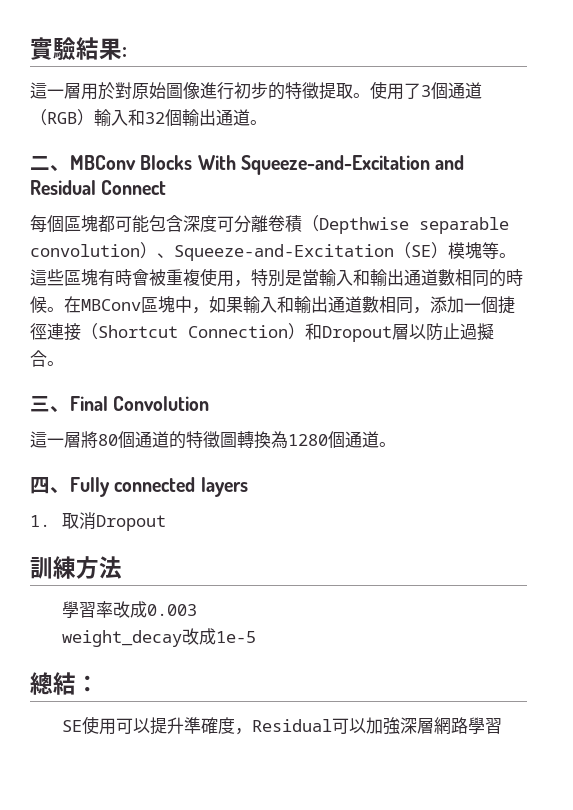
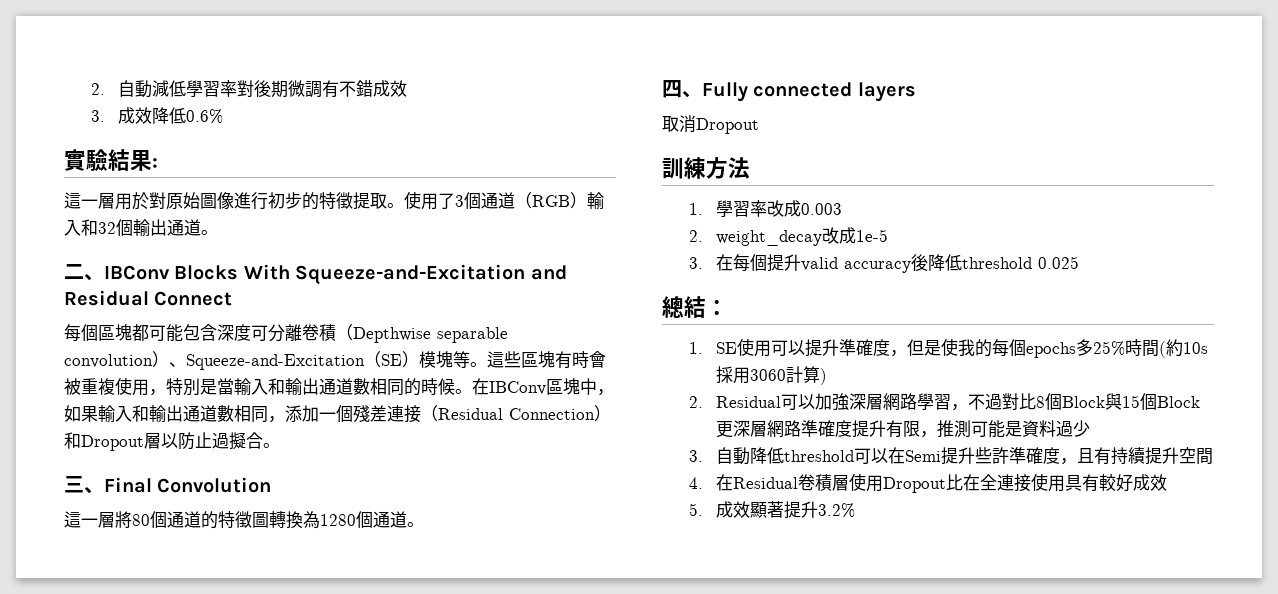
+ 2.自動減低學習率對後期微調有不錯成效
+ 3.成效降低0.6%
- 二、MBConv Blocks With Squeeze-and-Excitation and Residual Connect
+ 二、IBConv Blocks With Squeeze-and-Excitation and Residual Connect
- 在MBConv區塊中，如果輸入和輸出通道數相同，添加一個捷徑連接（Shortcut Connection）和Dropout層以防止過擬合。
+ 在IBConv區塊中，如果輸入和輸出通道數相同，添加一個殘差連接（Residual Connection）和Dropout層以防止過擬合。
- 1.取消Dropout
+ 取消Dropout
- 學習率改成0.003
+ 1.學習率改成0.003
- weight_decay改成1e-5
+ 2. weight_decay改成1e-5
+ 3.在每個提升valid accuracy後降低threshold 0.025
- SE使用可以提升準確度，Residual可以加強深層網路學習
+ 1. SE使用可以提升準確度，但是使我的每個epochs多25%時間(約10s採用3060計算)
+ 2. Residual可以加強深層網路學習，不過對比8個Block與15個Block更深層網路準確度提升有限，推測可能是資料過少
+ 3.自動降低threshold可以在Semi提升些許準確度，且有持續提升空間
+ 4.在Residual卷積層使用Dropout比在全連接使用具有較好成效
+ 5.成效顯著提升3.2%

